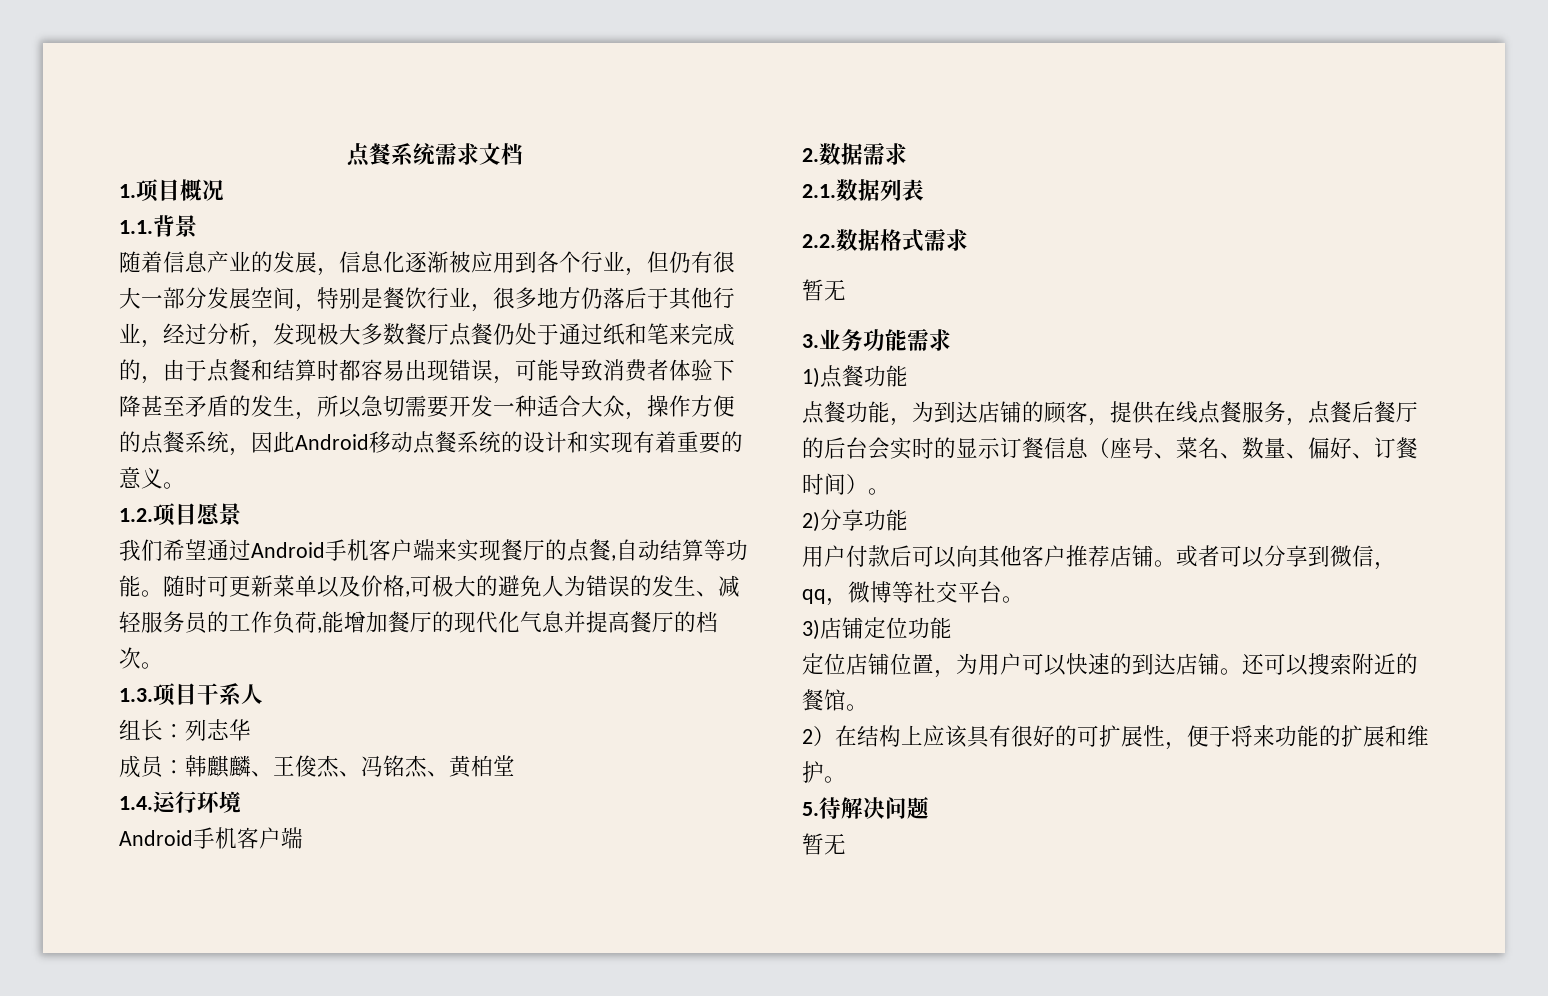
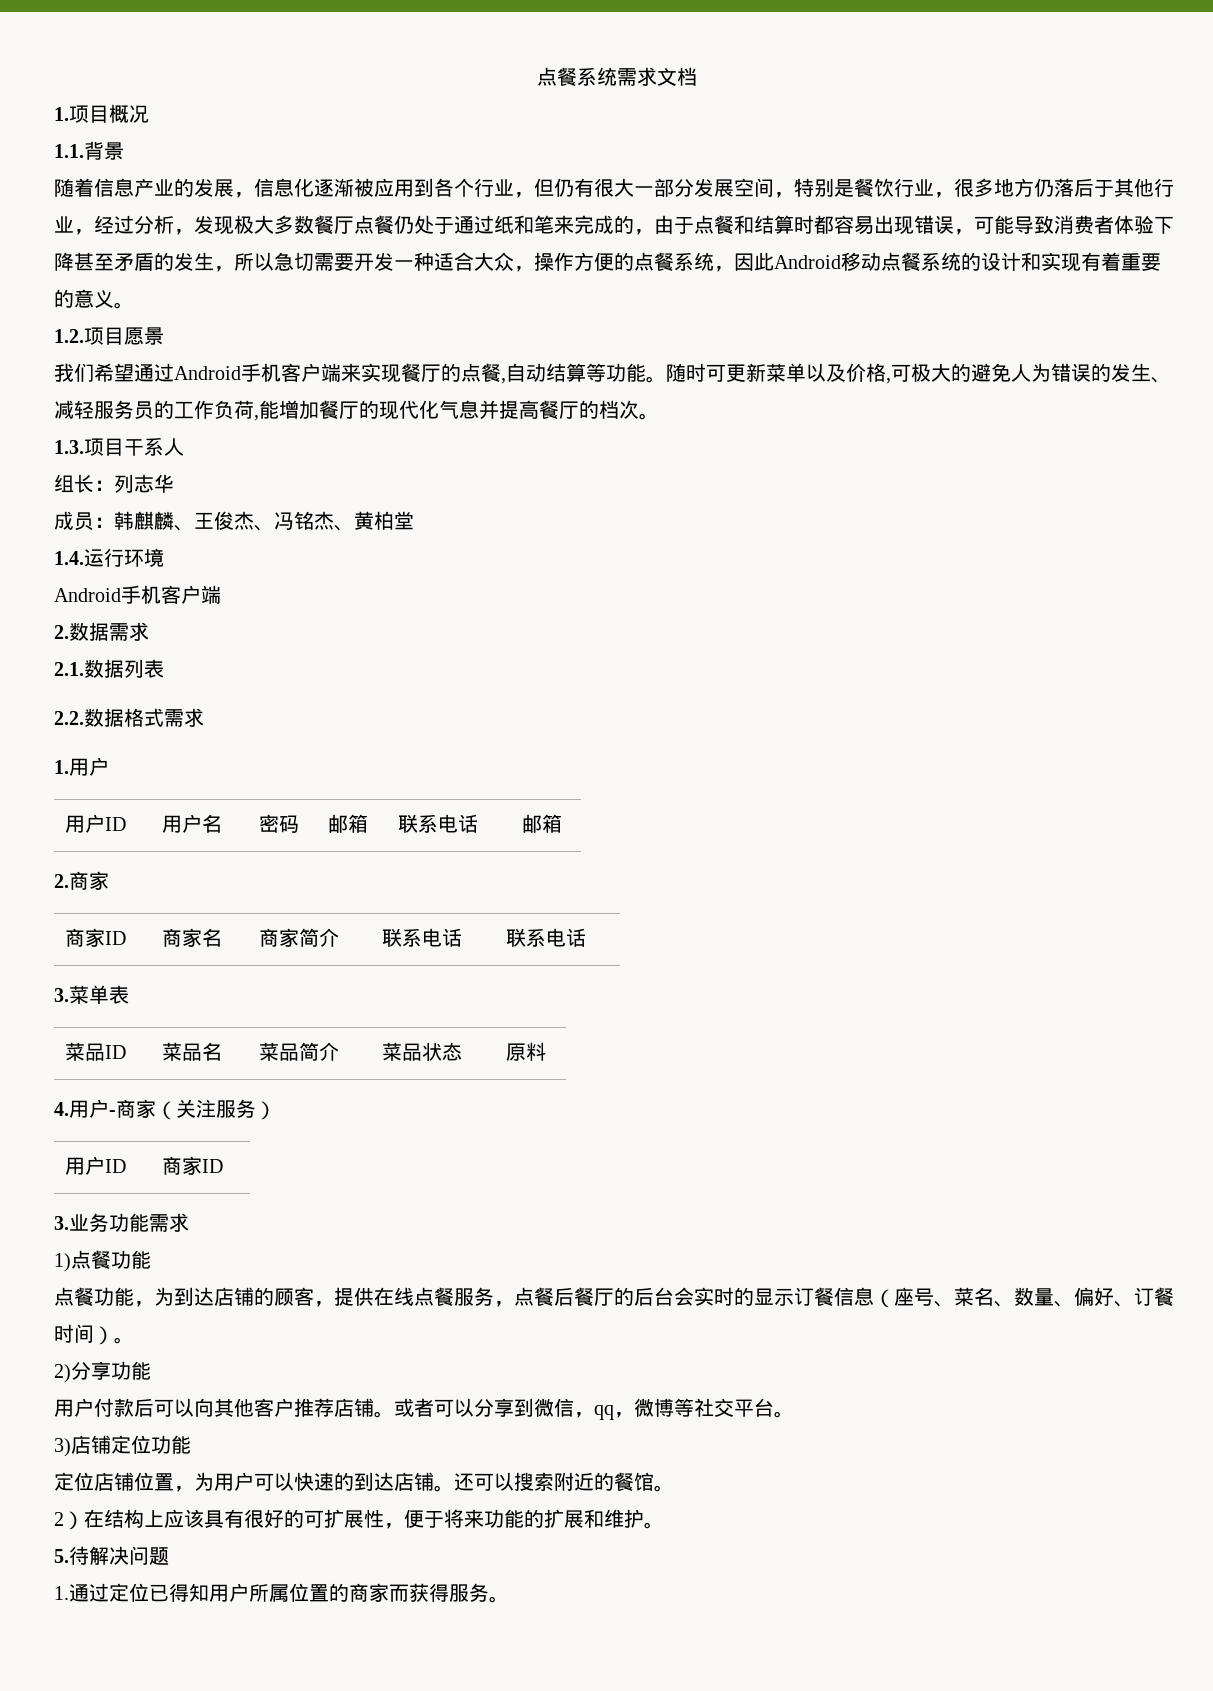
  2.2.数据格式需求
- 暂无
+ 1.用户
+ 用户ID | 用户名 | 密码 | 邮箱 | 联系电话 | 邮箱
+ 2.商家
+ 商家ID | 商家名 | 商家简介 | 联系电话 | 联系电话
+ 3.菜单表
+ 菜品ID | 菜品名 | 菜品简介 | 菜品状态 | 原料
+ 4.用户-商家（关注服务）
+ 用户ID | 商家ID
  5.待解决问题
- 暂无
+ 1.通过定位已得知用户所属位置的商家而获得服务。

